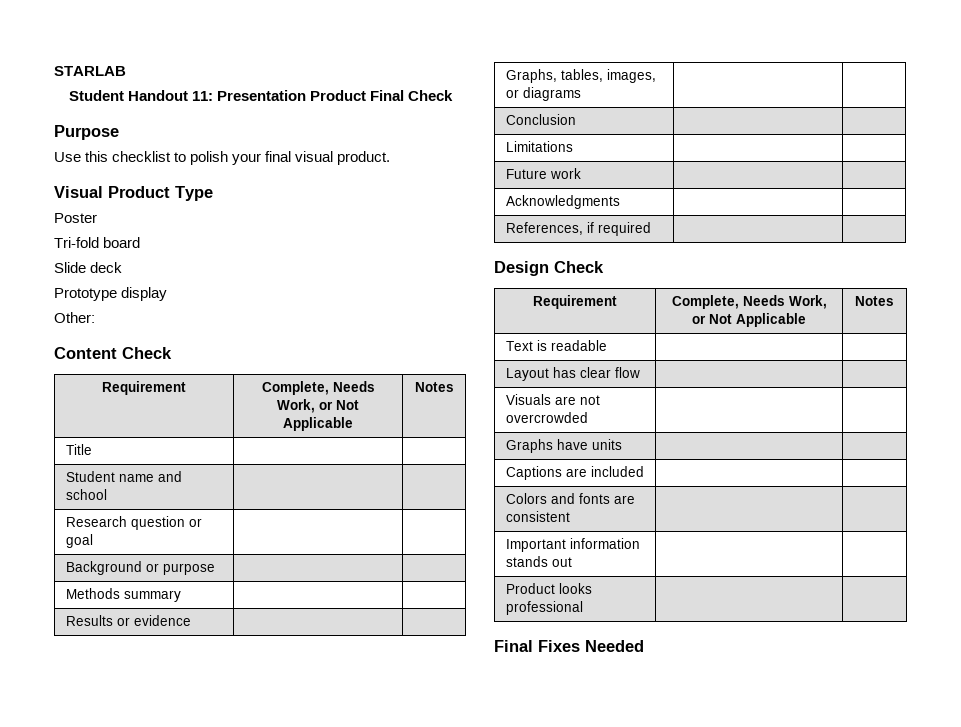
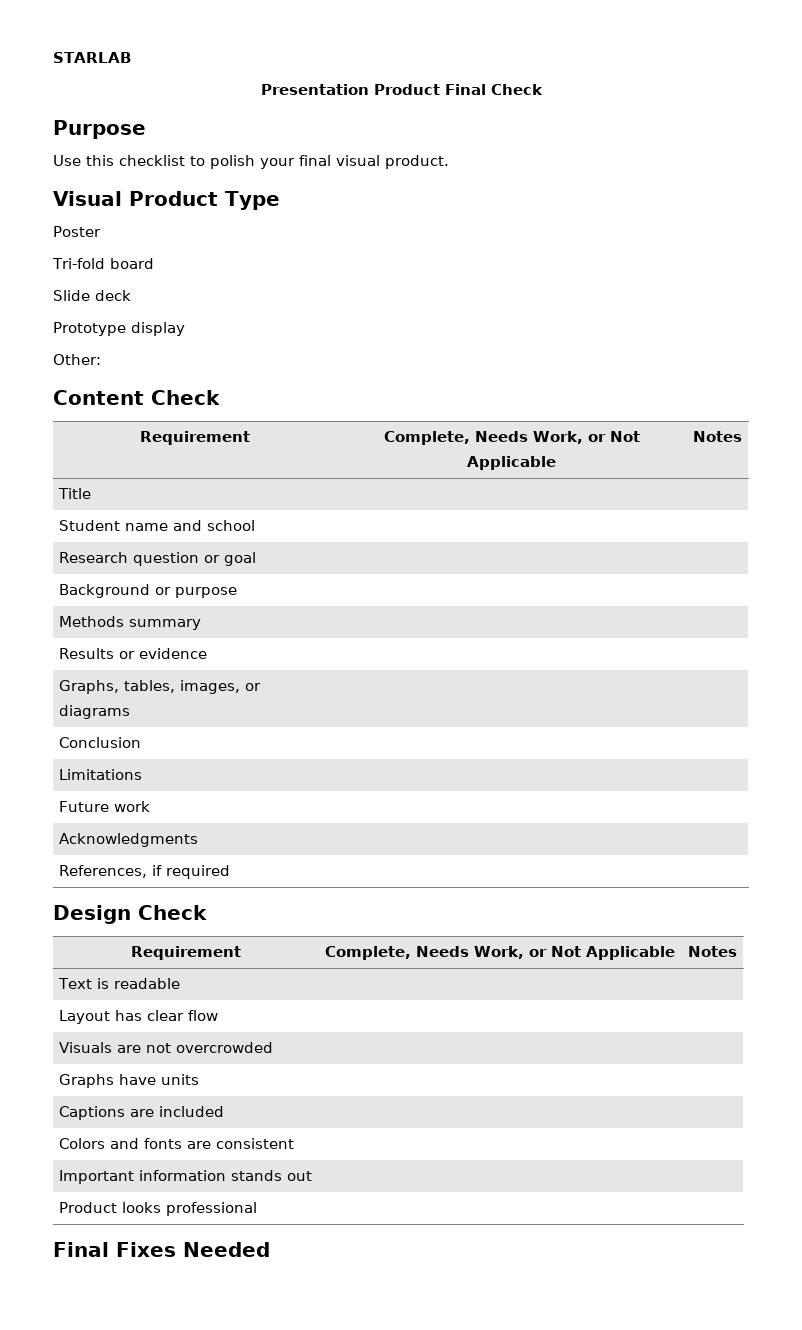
- Student Handout 11: Presentation Product Final Check
+ Presentation Product Final Check

